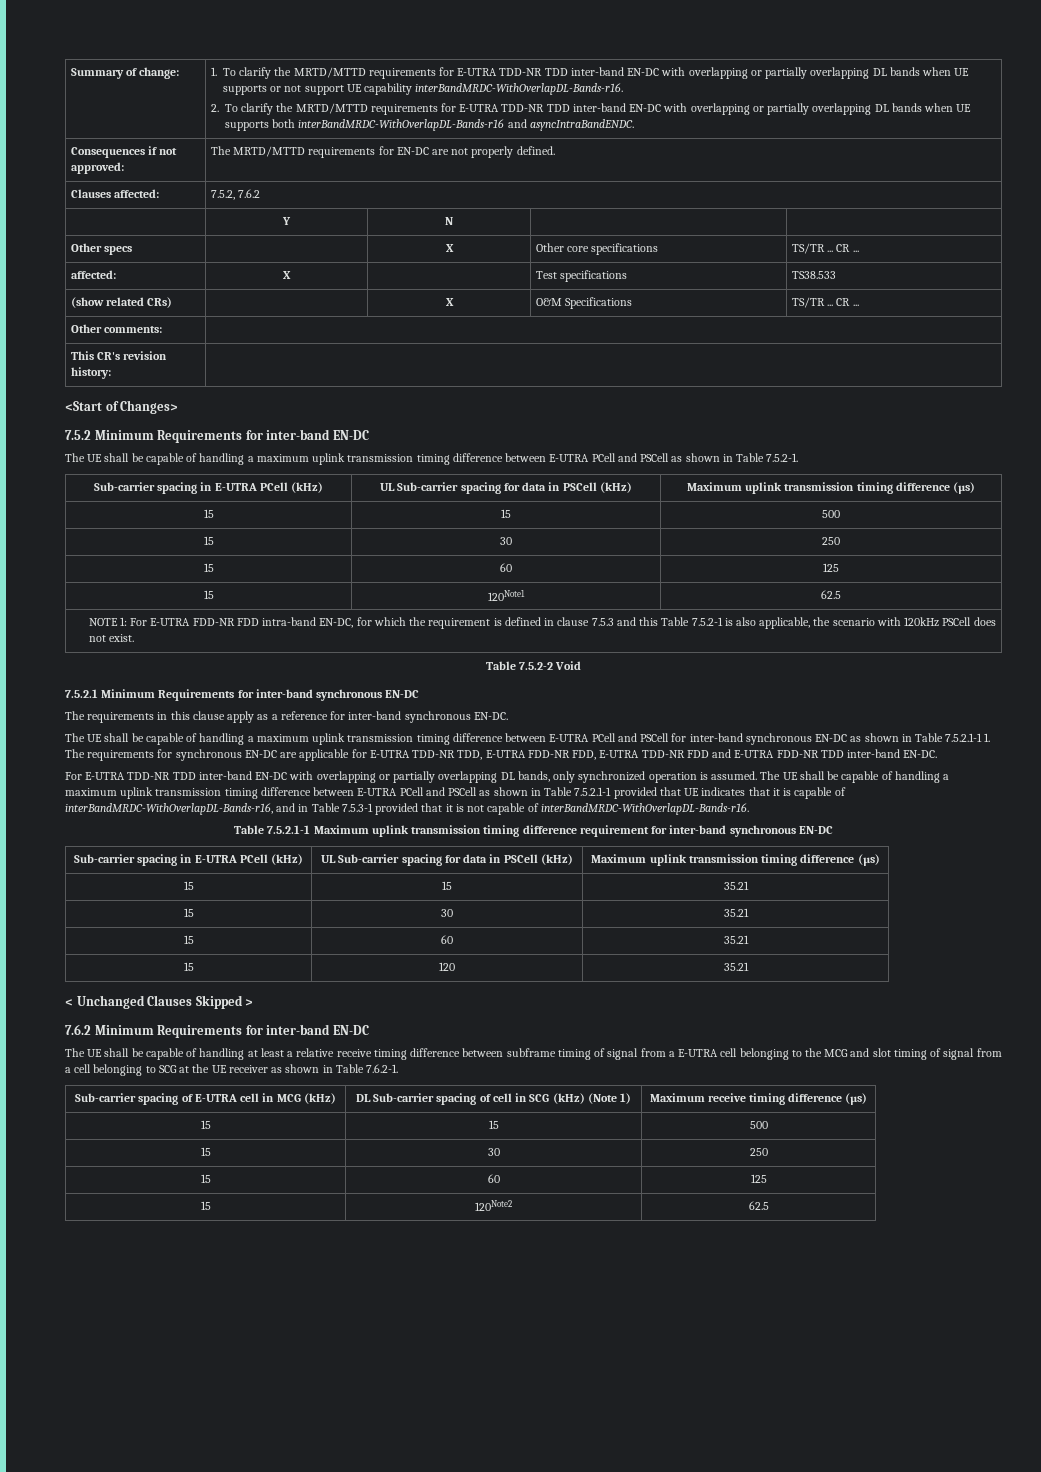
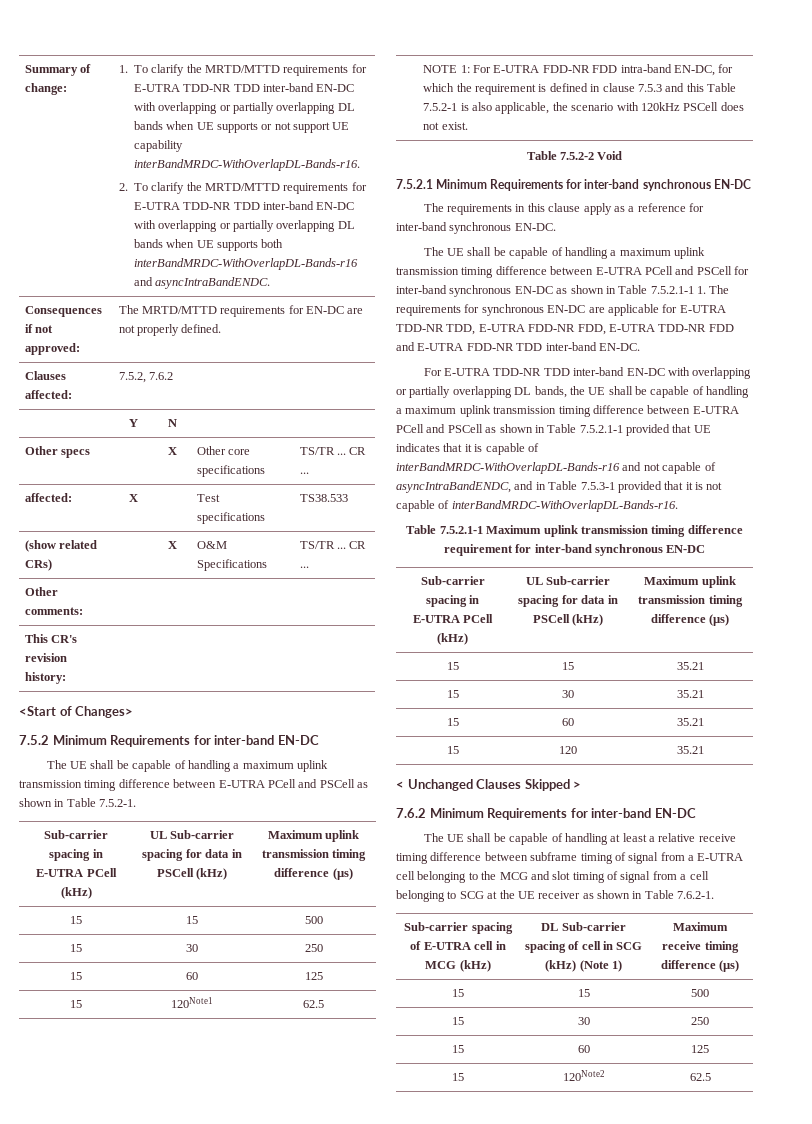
- For E-UTRA TDD-NR TDD inter-band EN-DC with overlapping or partially overlapping DL bands, only synchronized operation is assumed. The UE shall be capable of handling a maximum uplink transmission timing difference between E-UTRA PCell and PSCell as shown in Table 7.5.2.1-1 provided that UE indicates that it is capable of interBandMRDC-WithOverlapDL-Bands-r16, and in Table 7.5.3-1 provided that it is not capable of interBandMRDC-WithOverlapDL-Bands-r16.
+ For E-UTRA TDD-NR TDD inter-band EN-DC with overlapping or partially overlapping DL bands, the UE shall be capable of handling a maximum uplink transmission timing difference between E-UTRA PCell and PSCell as shown in Table 7.5.2.1-1 provided that UE indicates that it is capable of interBandMRDC-WithOverlapDL-Bands-r16 and not capable of asyncIntraBandENDC, and in Table 7.5.3-1 provided that it is not capable of interBandMRDC-WithOverlapDL-Bands-r16.

